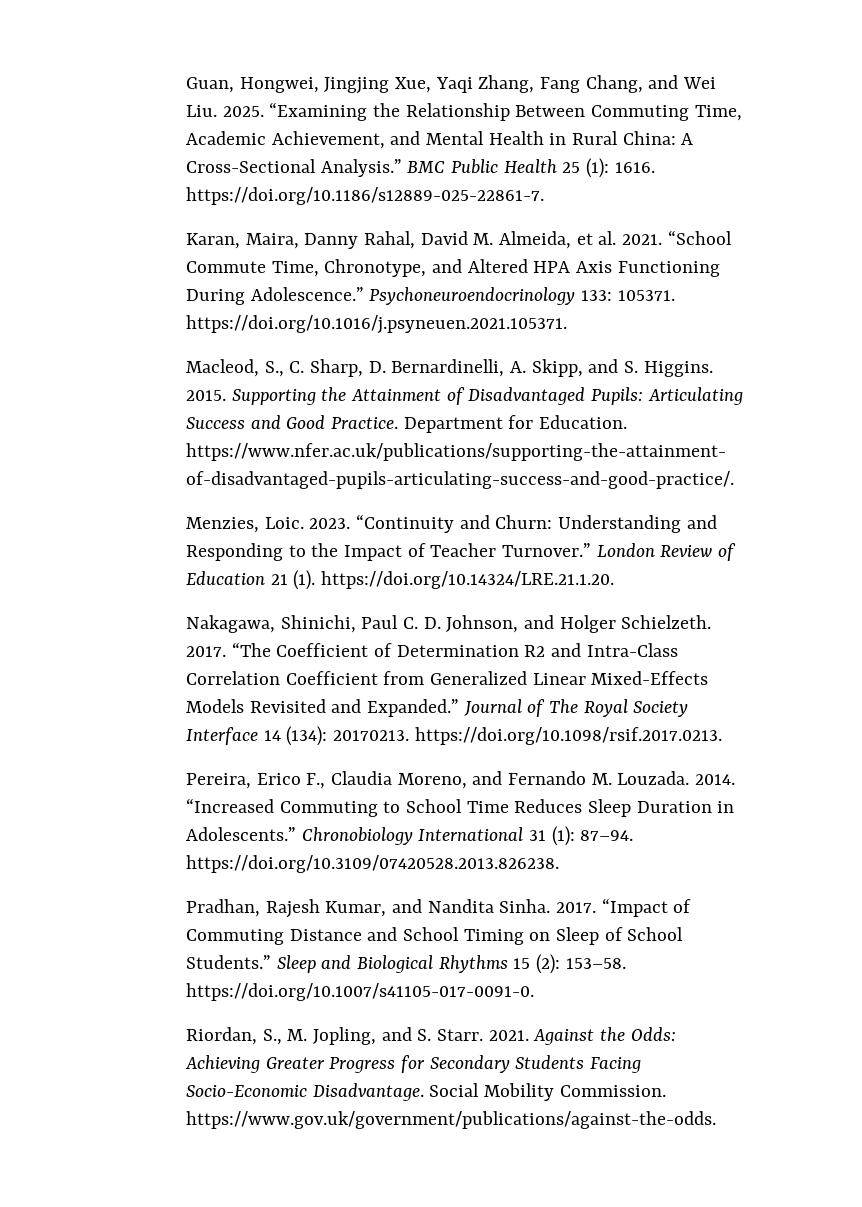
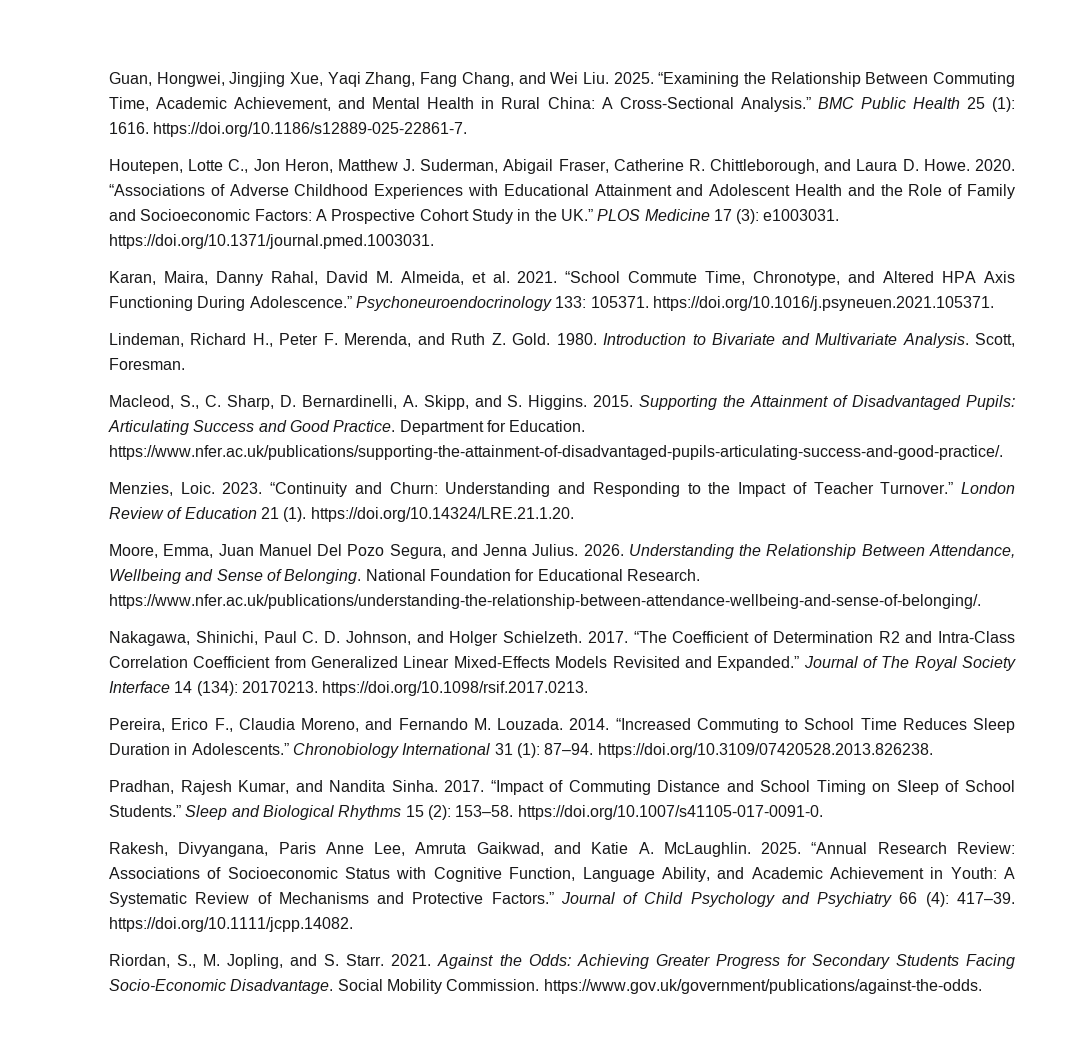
+ Houtepen, Lotte C., Jon Heron, Matthew J. Suderman, Abigail Fraser, Catherine R. Chittleborough, and Laura D. Howe. 2020. “Associations of Adverse Childhood Experiences with Educational Attainment and Adolescent Health and the Role of Family and Socioeconomic Factors: A Prospective Cohort Study in the UK.” PLOS Medicine 17 (3): e1003031. https://doi.org/10.1371/journal.pmed.1003031.
+ Lindeman, Richard H., Peter F. Merenda, and Ruth Z. Gold. 1980. Introduction to Bivariate and Multivariate Analysis. Scott, Foresman.
+ Moore, Emma, Juan Manuel Del Pozo Segura, and Jenna Julius. 2026. Understanding the Relationship Between Attendance, Wellbeing and Sense of Belonging. National Foundation for Educational Research. https://www.nfer.ac.uk/publications/understanding-the-relationship-between-attendance-wellbeing-and-sense-of-belonging/.
+ Rakesh, Divyangana, Paris Anne Lee, Amruta Gaikwad, and Katie A. McLaughlin. 2025. “Annual Research Review: Associations of Socioeconomic Status with Cognitive Function, Language Ability, and Academic Achievement in Youth: A Systematic Review of Mechanisms and Protective Factors.” Journal of Child Psychology and Psychiatry 66 (4): 417–39. https://doi.org/10.1111/jcpp.14082.

